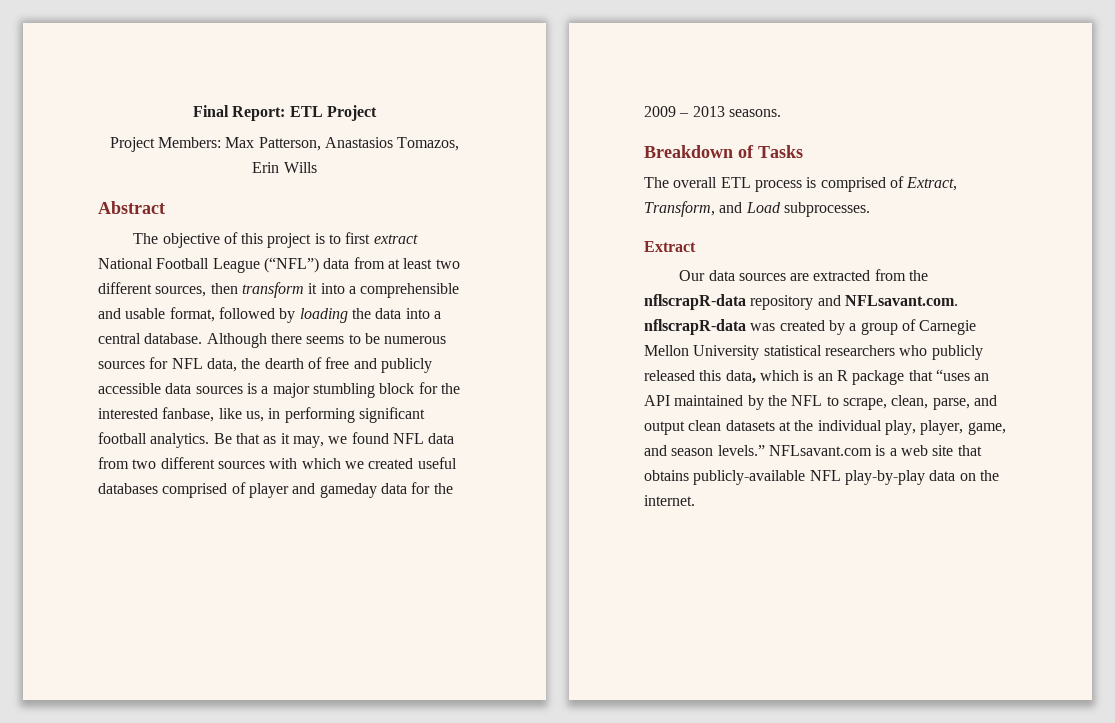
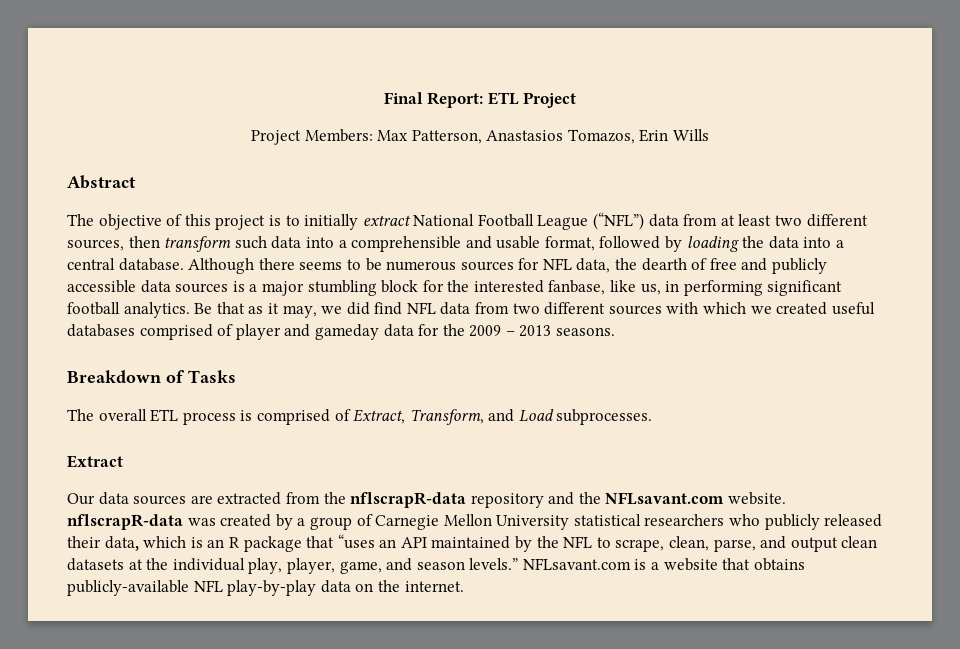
- The objective of this project is to first extract National Football League (“NFL”) data from at least two different sources, then transform it into a comprehensible and usable format, followed by loading the data into a central database.
+ The objective of this project is to initially extract National Football League (“NFL”) data from at least two different sources, then transform such data into a comprehensible and usable format, followed by loading the data into a central database.
- Be that as it may, we found NFL data from two different sources with which we created useful databases comprised of player and gameday data for the 2009 – 2013 seasons.
+ Be that as it may, we did find NFL data from two different sources with which we created useful databases comprised of player and gameday data for the 2009 – 2013 seasons.
- Our data sources are extracted from the nflscrapR-data repository and NFLsavant.com. nflscrapR-data was created by a group of Carnegie Mellon University statistical researchers who publicly released this data, which is an R package that “uses an API maintained by the NFL to scrape, clean, parse, and output clean datasets at the individual play, player, game, and season levels.”
+ Our data sources are extracted from the nflscrapR-data repository and the NFLsavant.com website. nflscrapR-data was created by a group of Carnegie Mellon University statistical researchers who publicly released their data, which is an R package that “uses an API maintained by the NFL to scrape, clean, parse, and output clean datasets at the individual play, player, game, and season levels.”
- NFLsavant.com is a web site that obtains publicly-available NFL play-by-play data on the internet.
+ NFLsavant.com is a website that obtains publicly-available NFL play-by-play data on the internet.

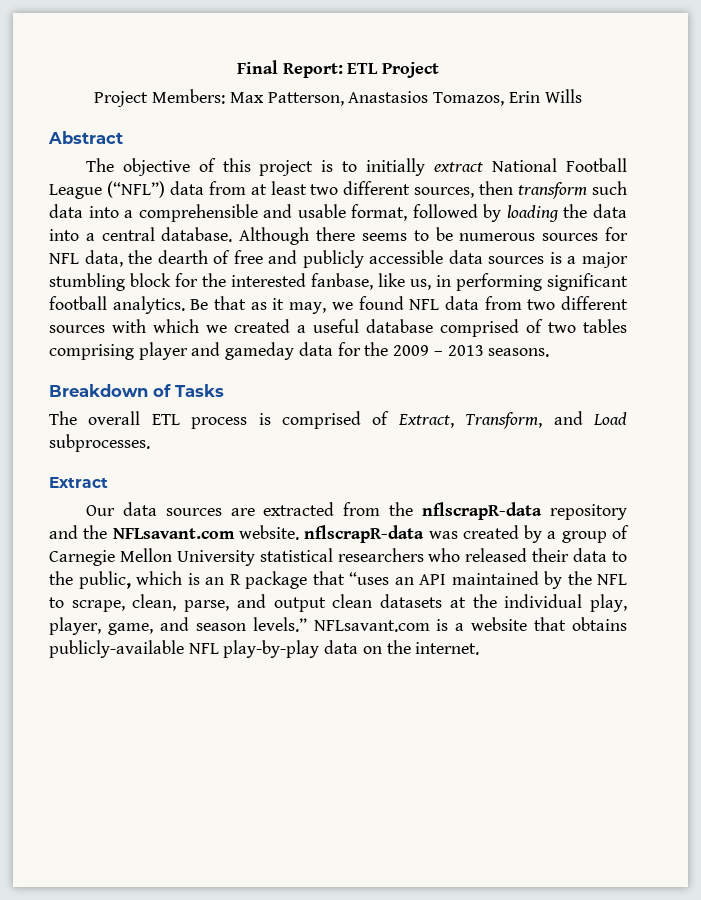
- Be that as it may, we did find NFL data from two different sources with which we created useful databases comprised of player and gameday data for the 2009 – 2013 seasons.
+ Be that as it may, we found NFL data from two different sources with which we created a useful database comprised of two tables comprising player and gameday data for the 2009 – 2013 seasons.
- Our data sources are extracted from the nflscrapR-data repository and the NFLsavant.com website. nflscrapR-data was created by a group of Carnegie Mellon University statistical researchers who publicly released their data, which is an R package that “uses an API maintained by the NFL to scrape, clean, parse, and output clean datasets at the individual play, player, game, and season levels.”
+ Our data sources are extracted from the nflscrapR-data repository and the NFLsavant.com website. nflscrapR-data was created by a group of Carnegie Mellon University statistical researchers who released their data to the public, which is an R package that “uses an API maintained by the NFL to scrape, clean, parse, and output clean datasets at the individual play, player, game, and season levels.”

